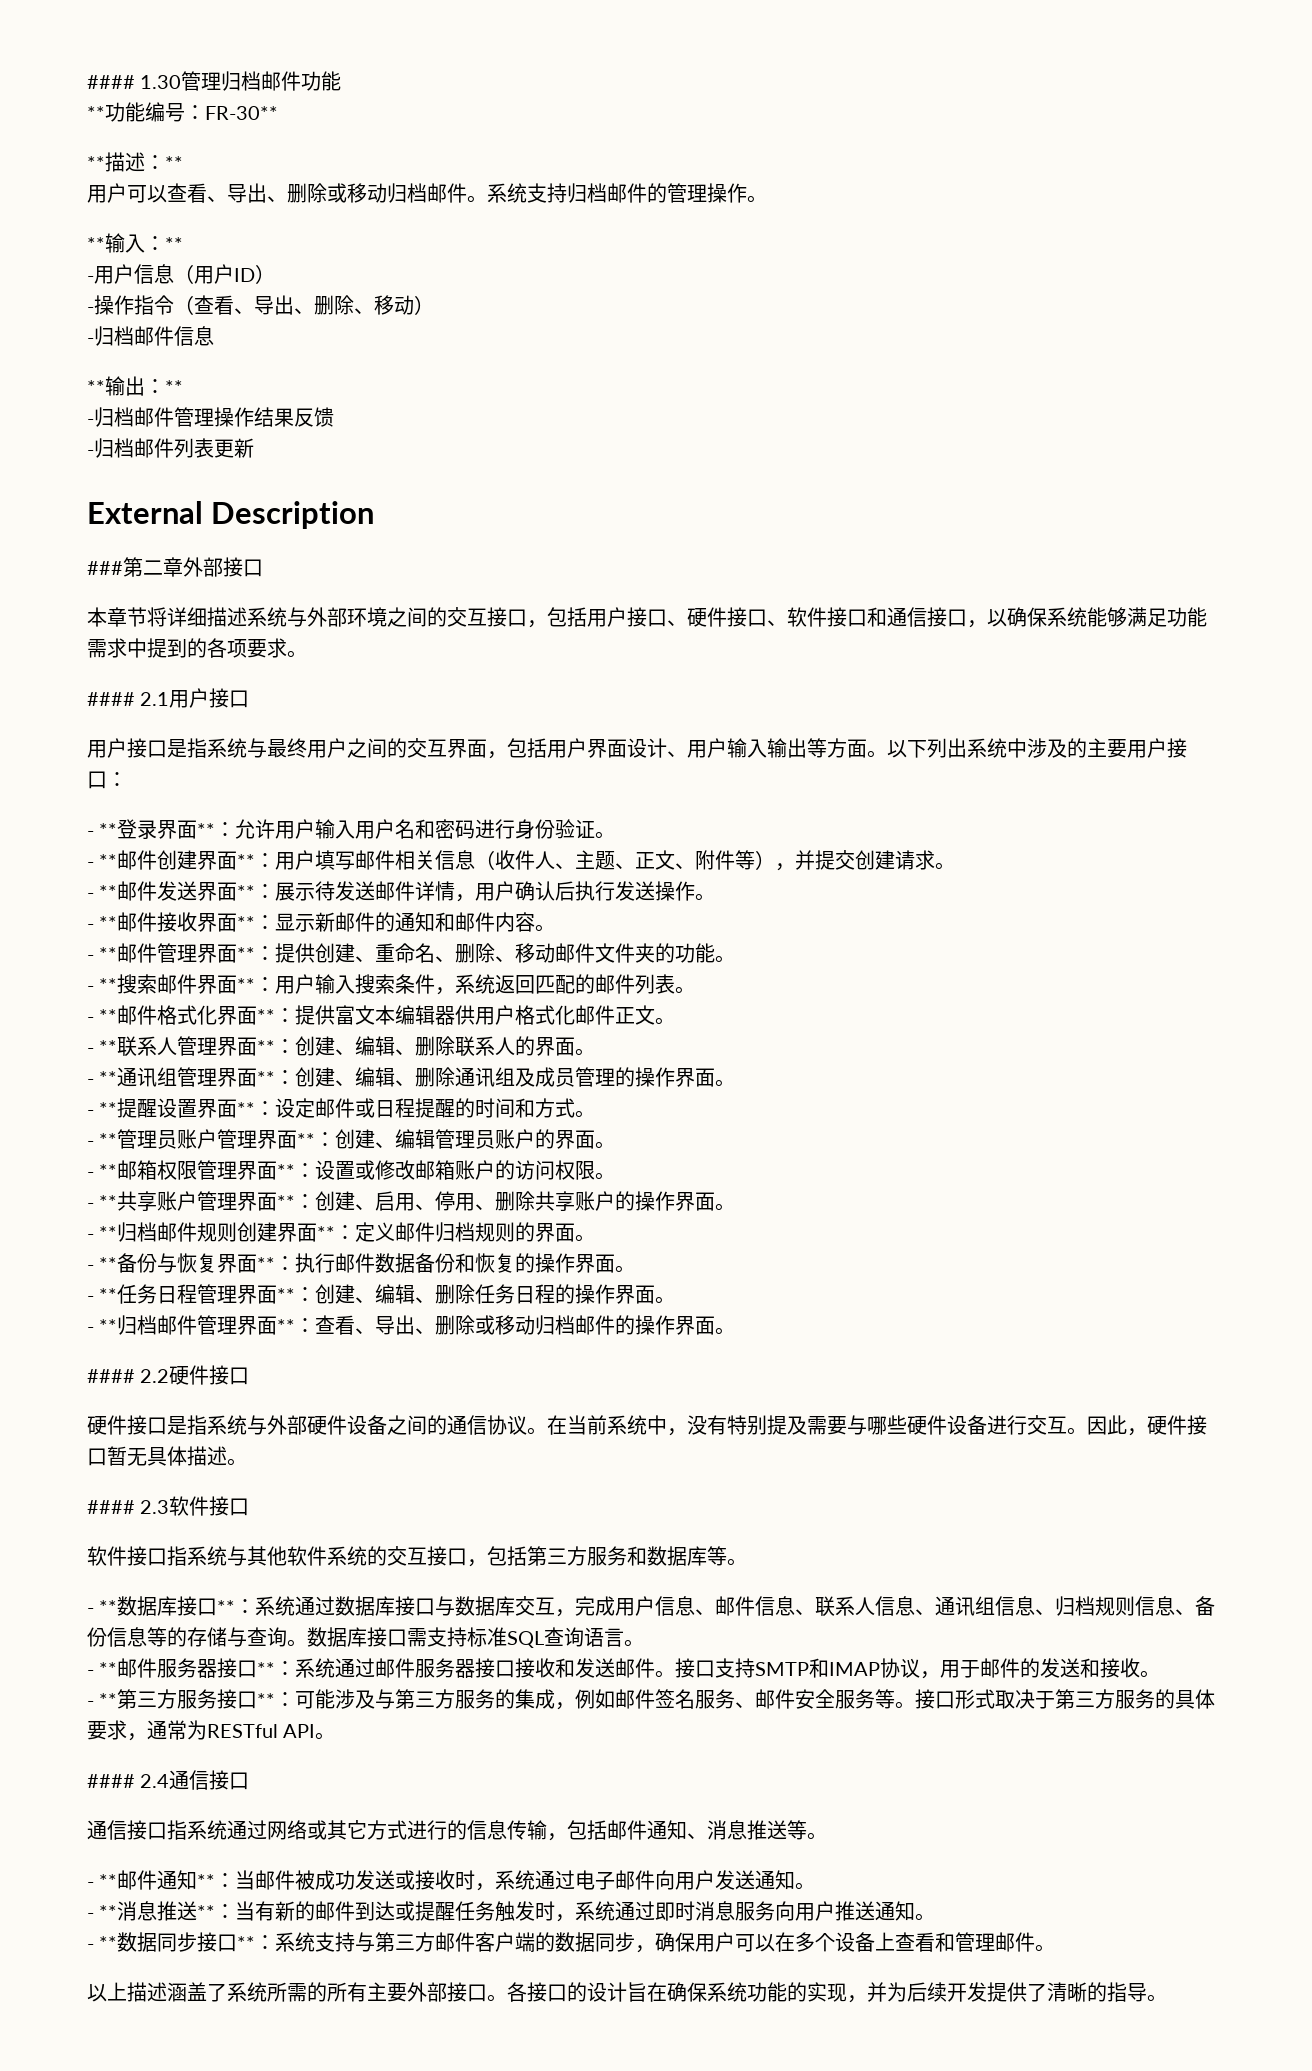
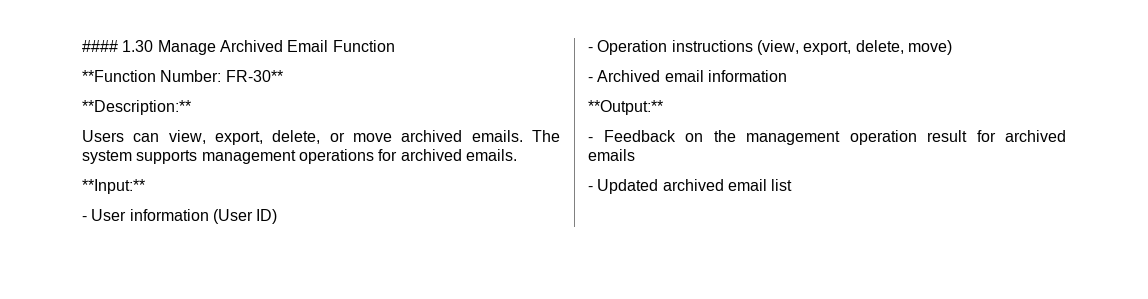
- #### 1.30管理归档邮件功能
- **功能编号：FR-30**
- **描述：**
- 用户可以查看、导出、删除或移动归档邮件。系统支持归档邮件的管理操作。
- **输入：**
- -用户信息（用户ID）
- -操作指令（查看、导出、删除、移动）
- -归档邮件信息
- **输出：**
- -归档邮件管理操作结果反馈
- -归档邮件列表更新
- External Description
- ###第二章外部接口
- 本章节将详细描述系统与外部环境之间的交互接口，包括用户接口、硬件接口、软件接口和通信接口，以确保系统能够满足功能需求中提到的各项要求。
- #### 2.1用户接口
- 用户接口是指系统与最终用户之间的交互界面，包括用户界面设计、用户输入输出等方面。以下列出系统中涉及的主要用户接口：
- - **登录界面**：允许用户输入用户名和密码进行身份验证。
- - **邮件创建界面**：用户填写邮件相关信息（收件人、主题、正文、附件等），并提交创建请求。
- - **邮件发送界面**：展示待发送邮件详情，用户确认后执行发送操作。
- - **邮件接收界面**：显示新邮件的通知和邮件内容。
- - **邮件管理界面**：提供创建、重命名、删除、移动邮件文件夹的功能。
- - **搜索邮件界面**：用户输入搜索条件，系统返回匹配的邮件列表。
- - **邮件格式化界面**：提供富文本编辑器供用户格式化邮件正文。
- - **联系人管理界面**：创建、编辑、删除联系人的界面。
- - **通讯组管理界面**：创建、编辑、删除通讯组及成员管理的操作界面。
- - **提醒设置界面**：设定邮件或日程提醒的时间和方式。
- - **管理员账户管理界面**：创建、编辑管理员账户的界面。
- - **邮箱权限管理界面**：设置或修改邮箱账户的访问权限。
- - **共享账户管理界面**：创建、启用、停用、删除共享账户的操作界面。
- - **归档邮件规则创建界面**：定义邮件归档规则的界面。
- - **备份与恢复界面**：执行邮件数据备份和恢复的操作界面。
- - **任务日程管理界面**：创建、编辑、删除任务日程的操作界面。
- - **归档邮件管理界面**：查看、导出、删除或移动归档邮件的操作界面。
- #### 2.2硬件接口
- 硬件接口是指系统与外部硬件设备之间的通信协议。在当前系统中，没有特别提及需要与哪些硬件设备进行交互。因此，硬件接口暂无具体描述。
- #### 2.3软件接口
- 软件接口指系统与其他软件系统的交互接口，包括第三方服务和数据库等。
- - **数据库接口**：系统通过数据库接口与数据库交互，完成用户信息、邮件信息、联系人信息、通讯组信息、归档规则信息、备份信息等的存储与查询。数据库接口需支持标准SQL查询语言。
- - **邮件服务器接口**：系统通过邮件服务器接口接收和发送邮件。接口支持SMTP和IMAP协议，用于邮件的发送和接收。
- - **第三方服务接口**：可能涉及与第三方服务的集成，例如邮件签名服务、邮件安全服务等。接口形式取决于第三方服务的具体要求，通常为RESTful API。
- #### 2.4通信接口
- 通信接口指系统通过网络或其它方式进行的信息传输，包括邮件通知、消息推送等。
- - **邮件通知**：当邮件被成功发送或接收时，系统通过电子邮件向用户发送通知。
- - **消息推送**：当有新的邮件到达或提醒任务触发时，系统通过即时消息服务向用户推送通知。
- - **数据同步接口**：系统支持与第三方邮件客户端的数据同步，确保用户可以在多个设备上查看和管理邮件。
- 以上描述涵盖了系统所需的所有主要外部接口。各接口的设计旨在确保系统功能的实现，并为后续开发提供了清晰的指导。
+ #### 1.30 Manage Archived Email Function
+ **Function Number: FR-30**
+ **Description:**
+ Users can view, export, delete, or move archived emails. The system supports management operations for archived emails.
+ **Input:**
+ - User information (User ID)
+ - Operation instructions (view, export, delete, move)
+ - Archived email information
+ **Output:**
+ - Feedback on the management operation result for archived emails
+ - Updated archived email list

